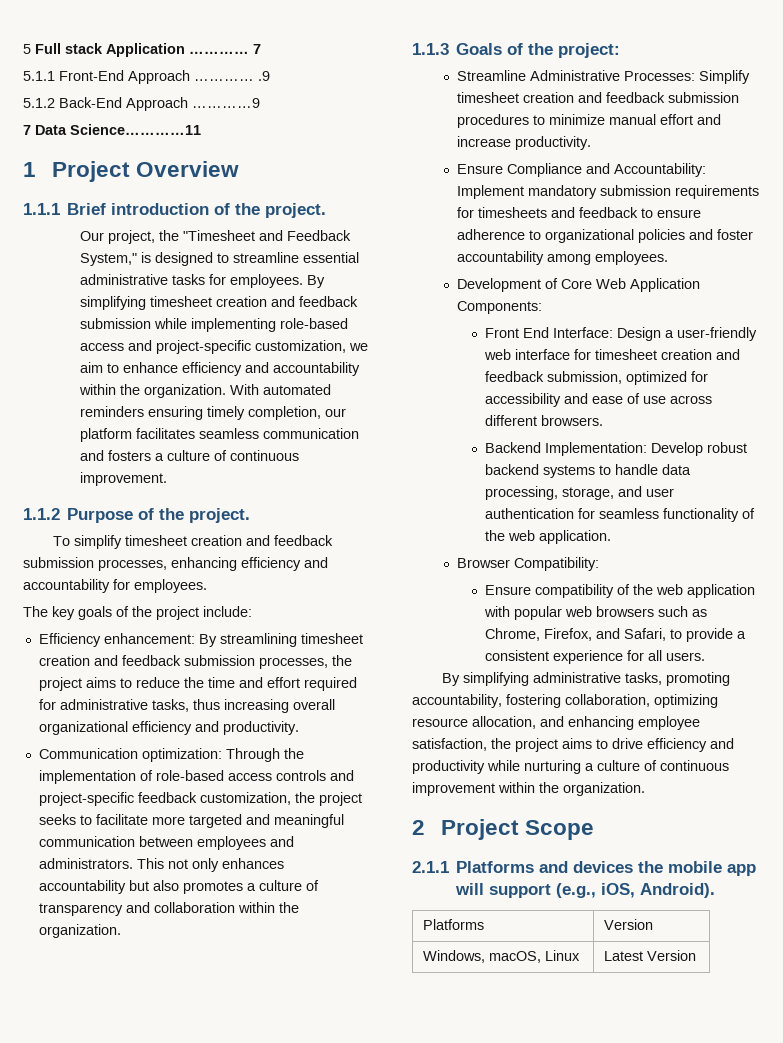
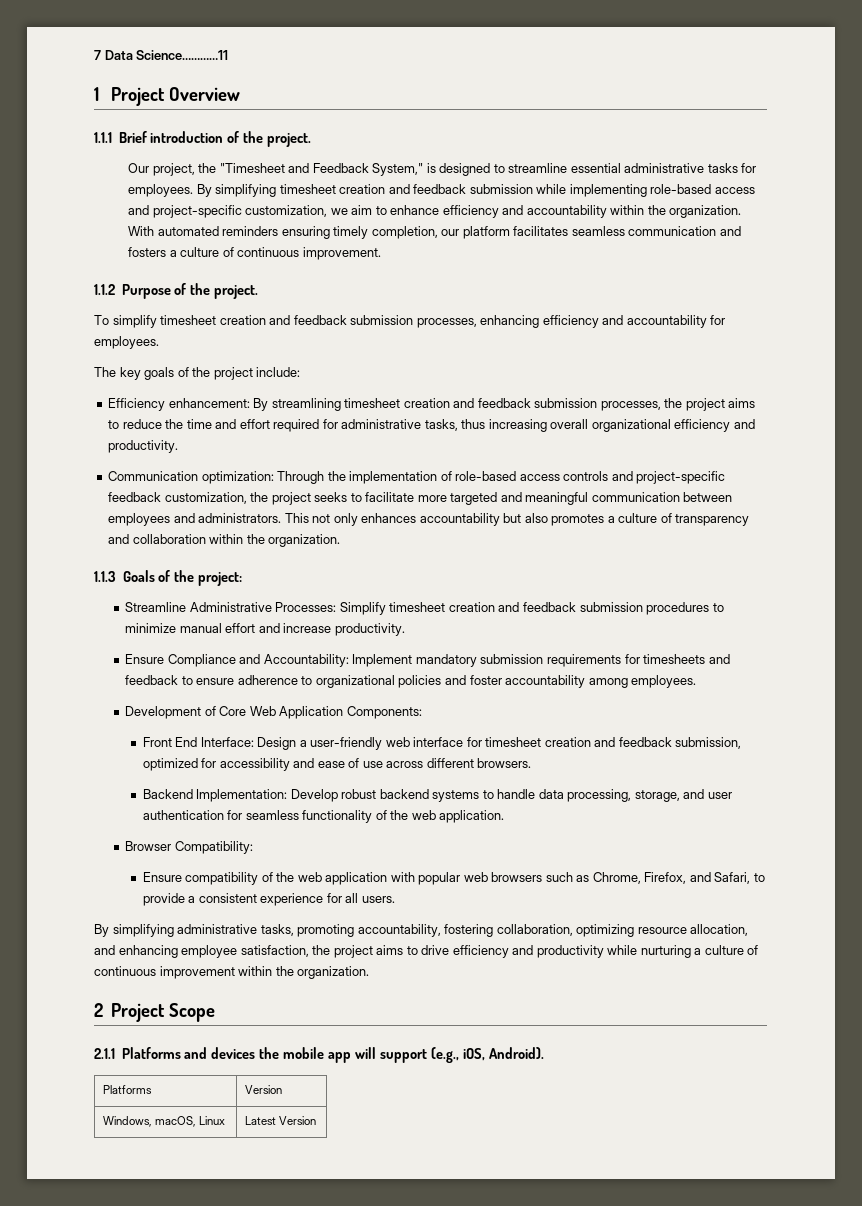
- 5 Full stack Application ………… 7
- 5.1.1 Front-End Approach ………… .9
- 5.1.2 Back-End Approach …………9

